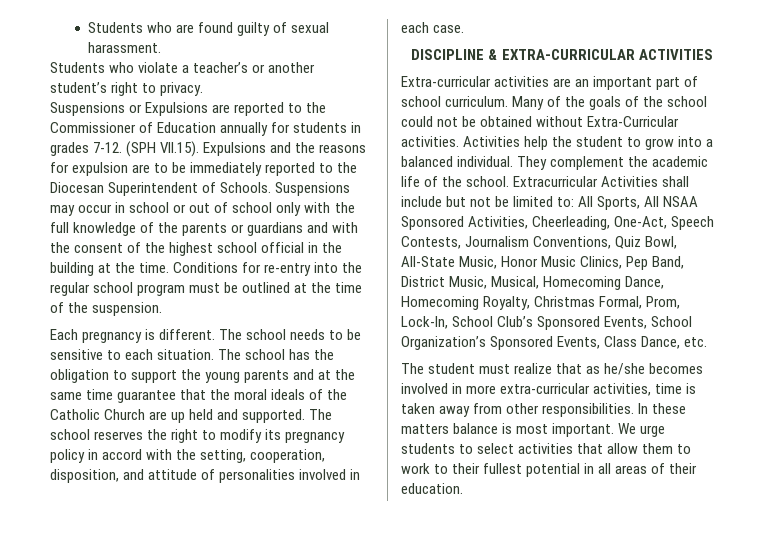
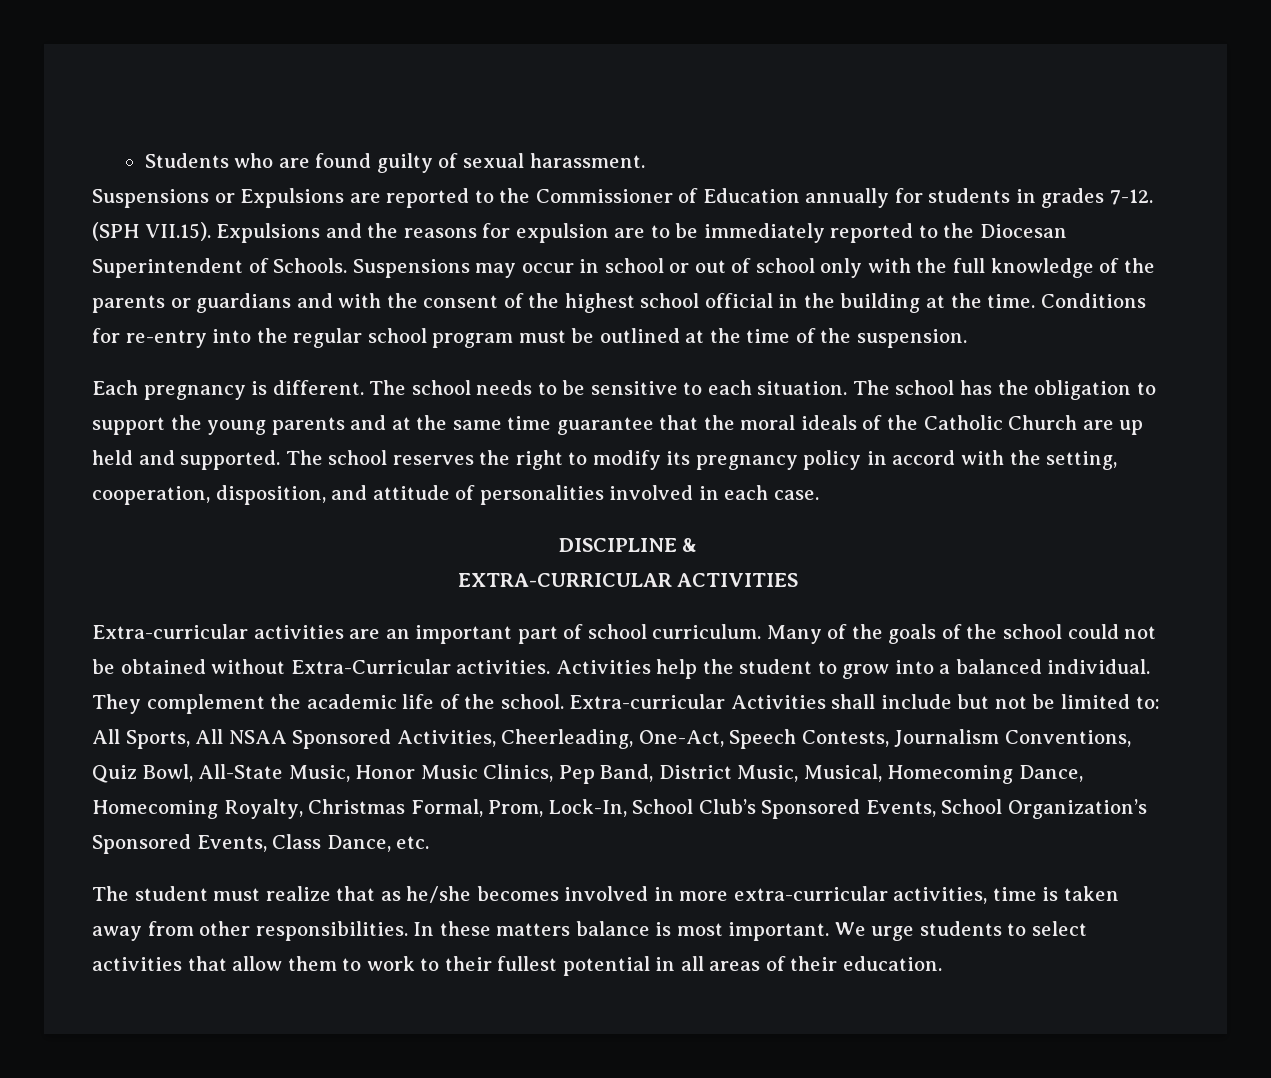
- Students who violate a teacher’s or another student’s right to privacy.
- DISCIPLINE & EXTRA-CURRICULAR ACTIVITIES
+ DISCIPLINE &
+ EXTRA-CURRICULAR ACTIVITIES
- Extracurricular Activities shall include but not be limited to: All Sports, All NSAA Sponsored Activities, Cheerleading, One-Act, Speech Contests, Journalism Conventions, Quiz Bowl, All-State Music, Honor Music Clinics, Pep Band, District Music, Musical, Homecoming Dance, Homecoming Royalty, Christmas Formal, Prom, Lock-In, School Club’s Sponsored Events, School Organization’s Sponsored Events, Class Dance, etc.
+ Extra-curricular Activities shall include but not be limited to: All Sports, All NSAA Sponsored Activities, Cheerleading, One-Act, Speech Contests, Journalism Conventions, Quiz Bowl, All-State Music, Honor Music Clinics, Pep Band, District Music, Musical, Homecoming Dance, Homecoming Royalty, Christmas Formal, Prom, Lock-In, School Club’s Sponsored Events, School Organization’s Sponsored Events, Class Dance, etc.

